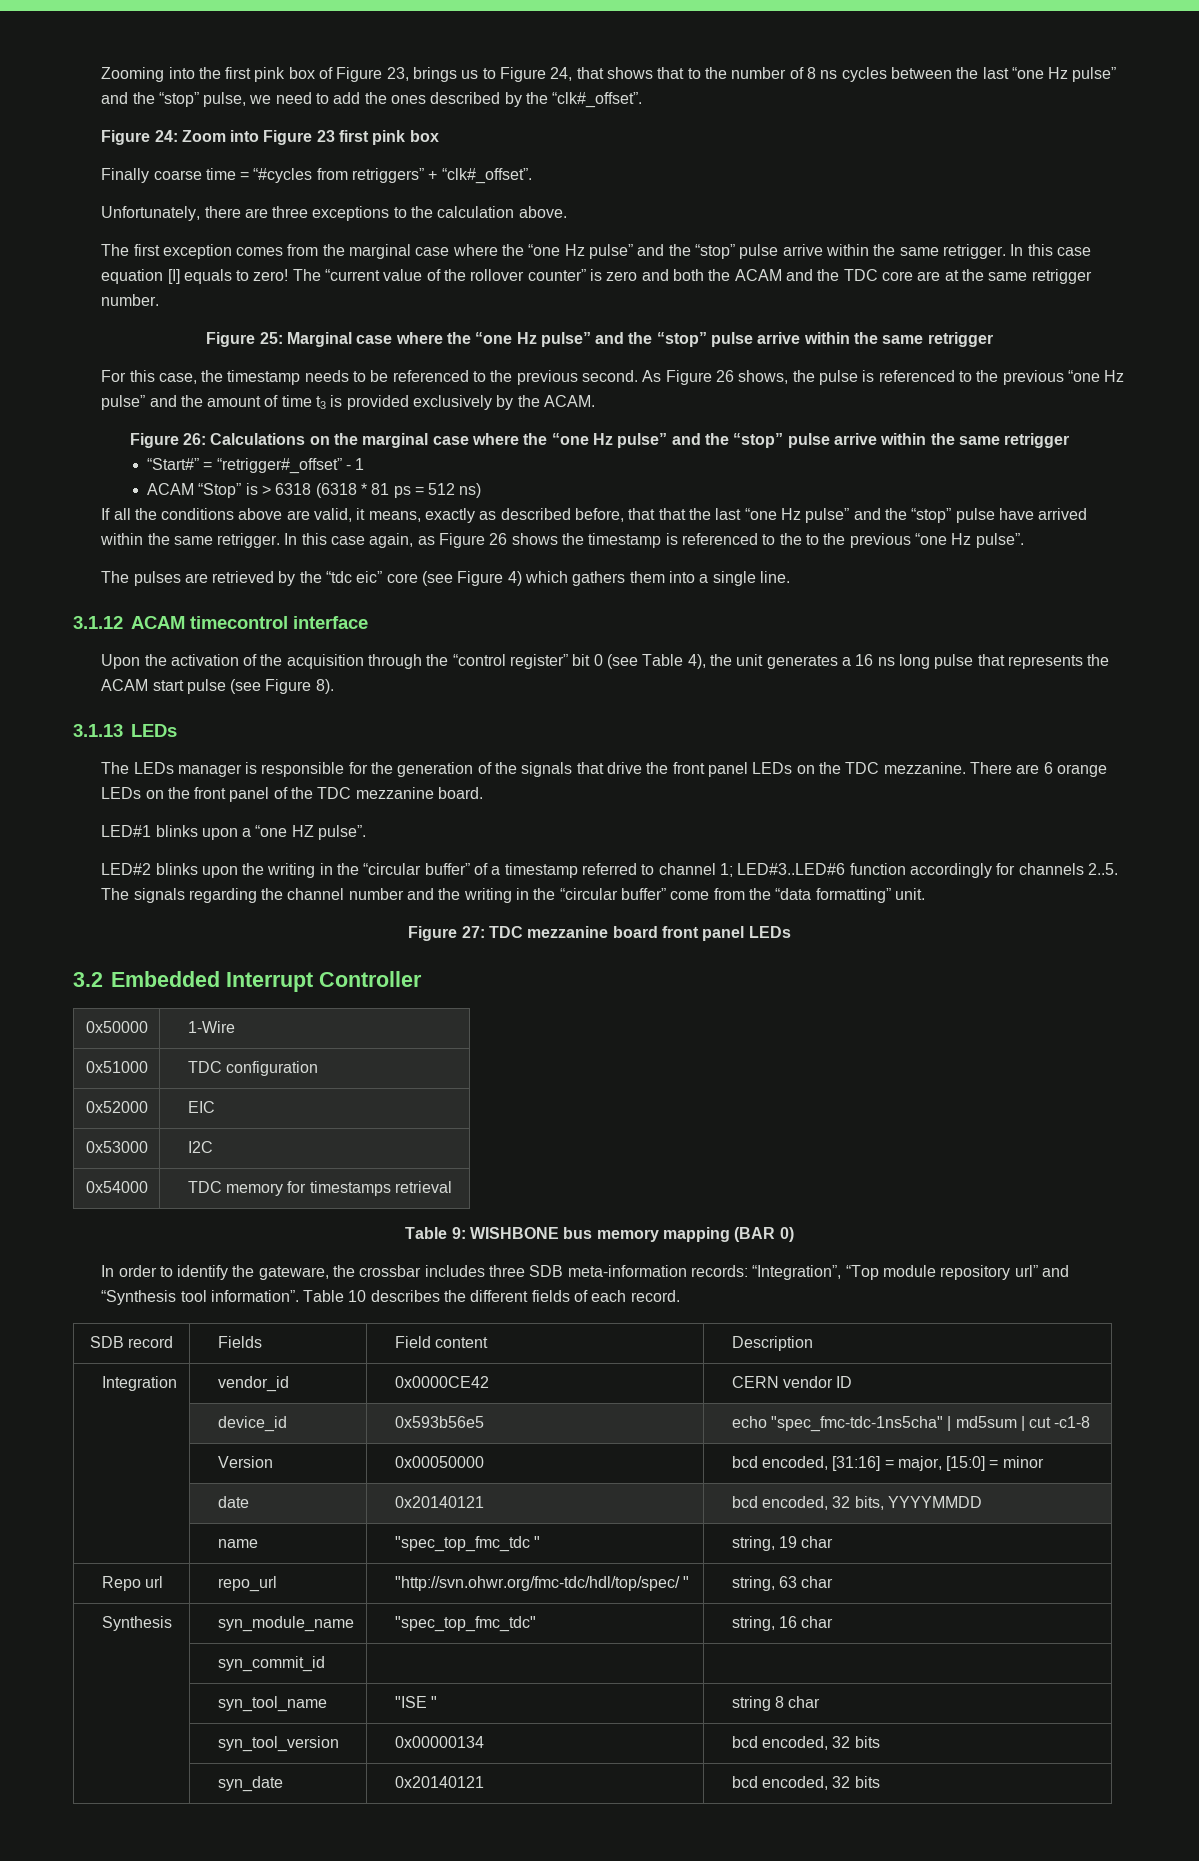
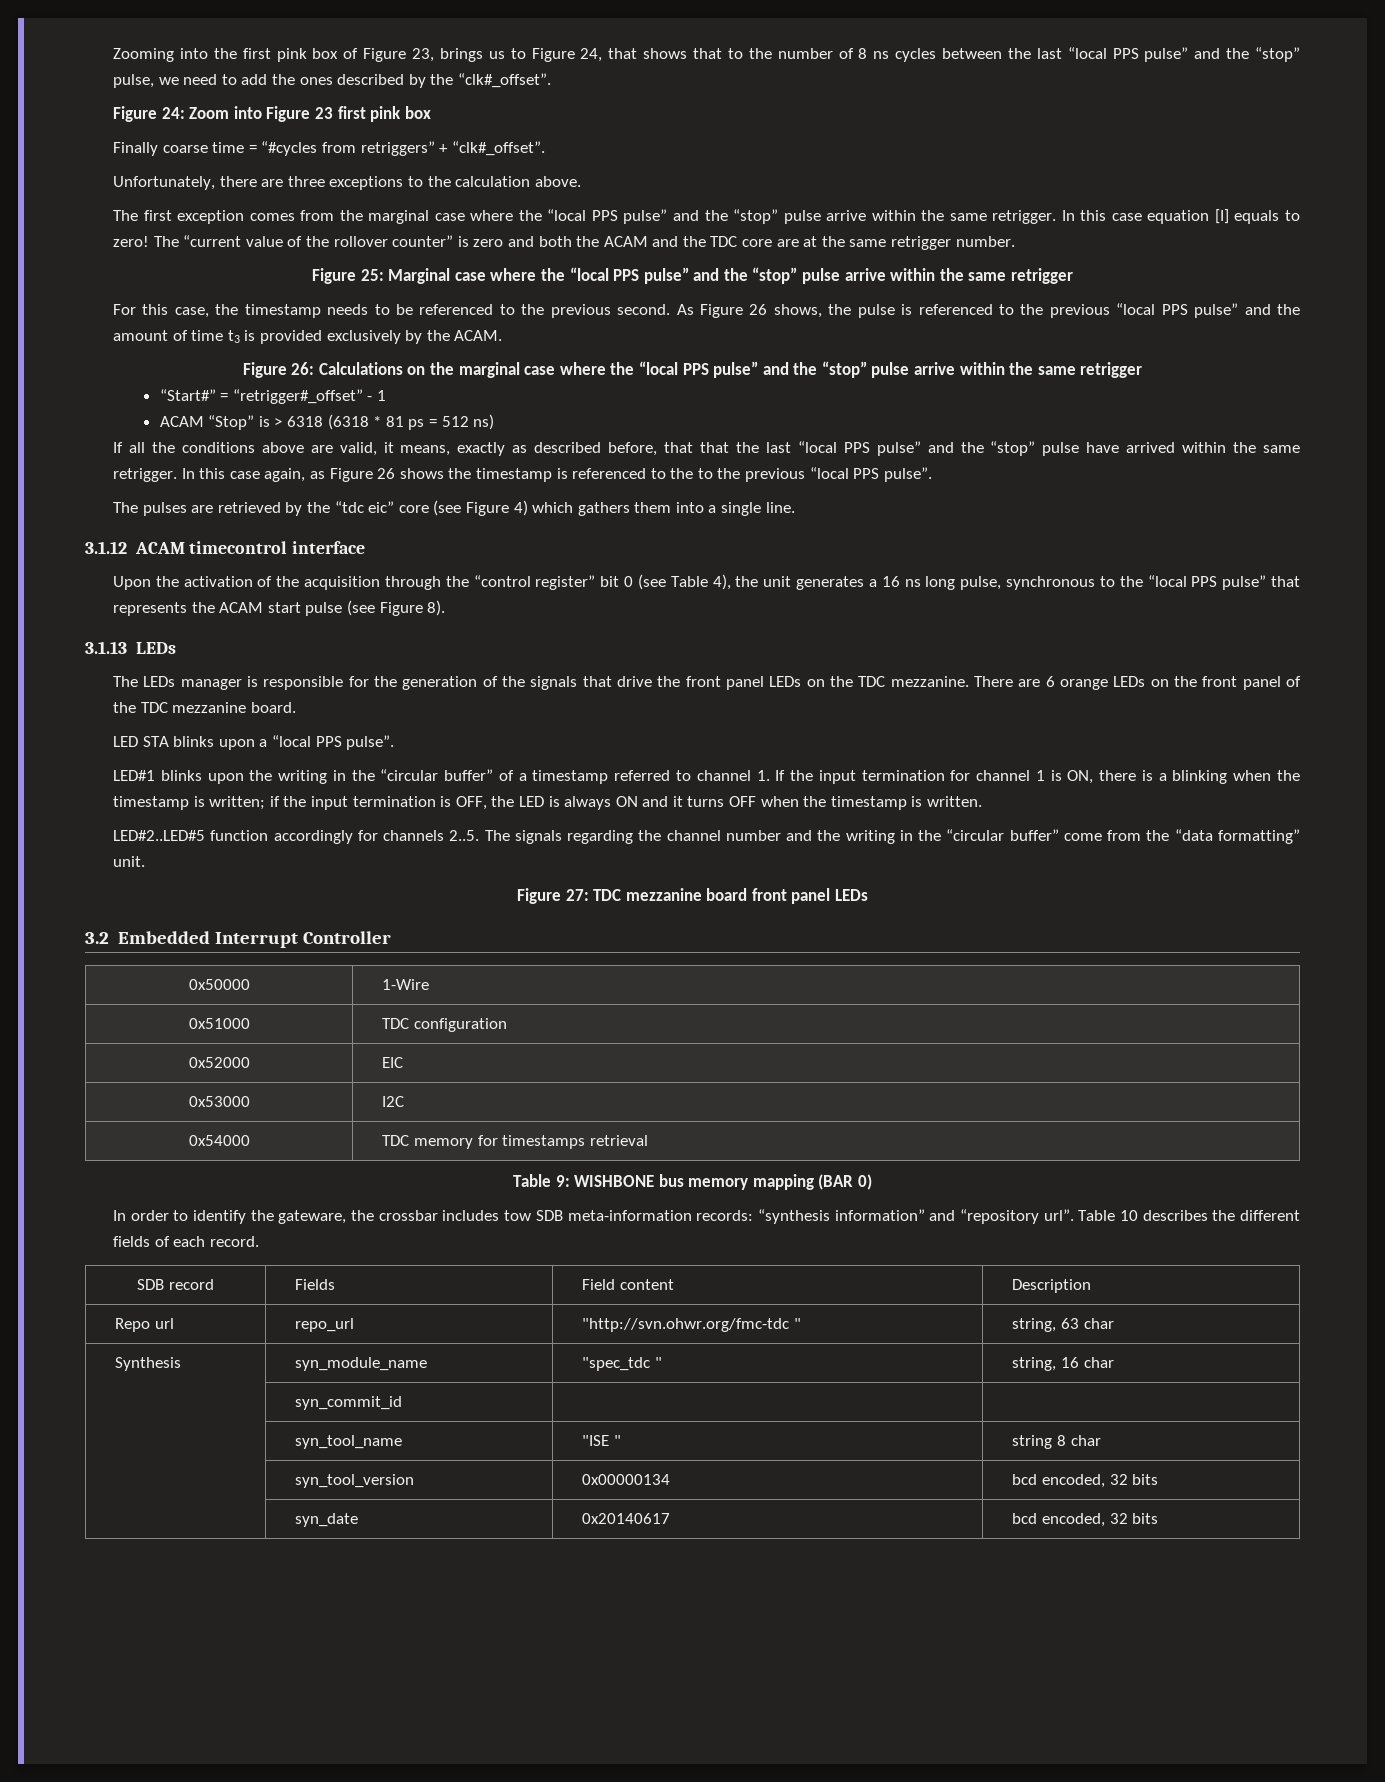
- Zooming into the first pink box of Figure 23, brings us to Figure 24, that shows that to the number of 8 ns cycles between the last “one Hz pulse” and the “stop” pulse, we need to add the ones described by the “clk#_offset”.
+ Zooming into the first pink box of Figure 23, brings us to Figure 24, that shows that to the number of 8 ns cycles between the last “local PPS pulse” and the “stop” pulse, we need to add the ones described by the “clk#_offset”.
- The first exception comes from the marginal case where the “one Hz pulse” and the “stop” pulse arrive within the same retrigger.
+ The first exception comes from the marginal case where the “local PPS pulse” and the “stop” pulse arrive within the same retrigger.
- Figure 25: Marginal case where the “one Hz pulse” and the “stop” pulse arrive within the same retrigger
+ Figure 25: Marginal case where the “local PPS pulse” and the “stop” pulse arrive within the same retrigger
- As Figure 26 shows, the pulse is referenced to the previous “one Hz pulse” and the amount of time t3 is provided exclusively by the ACAM.
+ As Figure 26 shows, the pulse is referenced to the previous “local PPS pulse” and the amount of time t3 is provided exclusively by the ACAM.
- Figure 26: Calculations on the marginal case where the “one Hz pulse” and the “stop” pulse arrive within the same retrigger
+ Figure 26: Calculations on the marginal case where the “local PPS pulse” and the “stop” pulse arrive within the same retrigger
- If all the conditions above are valid, it means, exactly as described before, that that the last “one Hz pulse” and the “stop” pulse have arrived within the same retrigger.
+ If all the conditions above are valid, it means, exactly as described before, that that the last “local PPS pulse” and the “stop” pulse have arrived within the same retrigger.
- In this case again, as Figure 26 shows the timestamp is referenced to the to the previous “one Hz pulse”.
+ In this case again, as Figure 26 shows the timestamp is referenced to the to the previous “local PPS pulse”.
- Upon the activation of the acquisition through the “control register” bit 0 (see Table 4), the unit generates a 16 ns long pulse that represents the ACAM start pulse (see Figure 8).
+ Upon the activation of the acquisition through the “control register” bit 0 (see Table 4), the unit generates a 16 ns long pulse, synchronous to the “local PPS pulse” that represents the ACAM start pulse (see Figure 8).
- LED#1 blinks upon a “one HZ pulse”.
- LED#2 blinks upon the writing in the “circular buffer” of a timestamp referred to channel 1; LED#3..LED#6 function accordingly for channels 2..5. The signals regarding the channel number and the writing in the “circular buffer” come from the “data formatting” unit.
+ LED STA blinks upon a “local PPS pulse”.
+ LED#1 blinks upon the writing in the “circular buffer” of a timestamp referred to channel 1. If the input termination for channel 1 is ON, there is a blinking when the timestamp is written; if the input termination is OFF, the LED is always ON and it turns OFF when the timestamp is written.
+ LED#2..LED#5 function accordingly for channels 2..5. The signals regarding the channel number and the writing in the “circular buffer” come from the “data formatting” unit.
- In order to identify the gateware, the crossbar includes three SDB meta-information records: “Integration”, “Top module repository url” and “Synthesis tool information”.
+ In order to identify the gateware, the crossbar includes tow SDB meta-information records: “synthesis information” and “repository url”.
- Integration | vendor_id | 0x0000CE42 | CERN vendor ID
- | device_id | 0x593b56e5 | echo "spec_fmc-tdc-1ns5cha" | md5sum | cut -c1-8
- | Version | 0x00050000 | bcd encoded, [31:16] = major, [15:0] = minor
- | date | 0x20140121 | bcd encoded, 32 bits, YYYYMMDD
- | name | "spec_top_fmc_tdc " | string, 19 char
- Repo url | repo_url | "http://svn.ohwr.org/fmc-tdc/hdl/top/spec/ " | string, 63 char
+ Repo url | repo_url | "http://svn.ohwr.org/fmc-tdc " | string, 63 char
- Synthesis | syn_module_name | "spec_top_fmc_tdc" | string, 16 char
+ Synthesis | syn_module_name | "spec_tdc " | string, 16 char
- | syn_date | 0x20140121 | bcd encoded, 32 bits
+ | syn_date | 0x20140617 | bcd encoded, 32 bits

